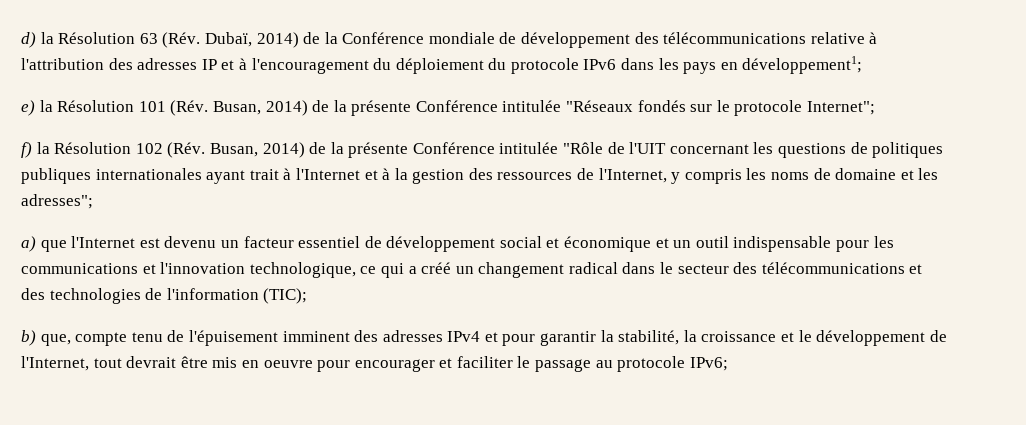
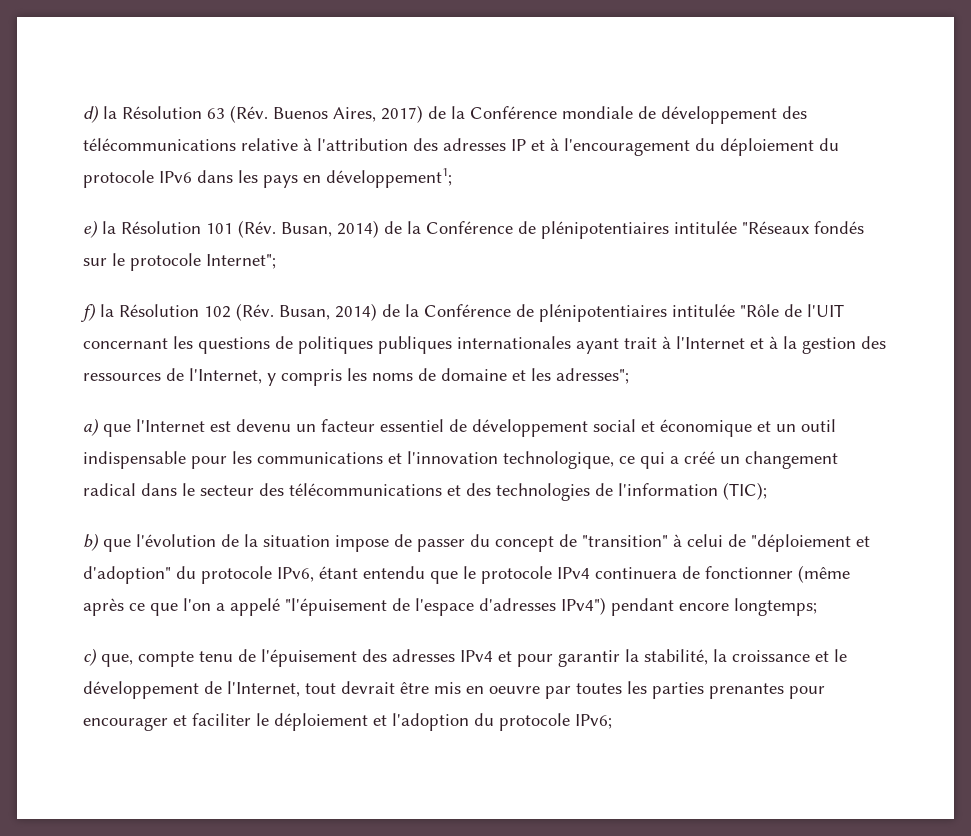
- d) la Résolution 63 (Rév. Dubaï, 2014) de la Conférence mondiale de développement des télécommunications relative à l'attribution des adresses IP et à l'encouragement du déploiement du protocole IPv6 dans les pays en développement1;
+ d) la Résolution 63 (Rév. Buenos Aires, 2017) de la Conférence mondiale de développement des télécommunications relative à l'attribution des adresses IP et à l'encouragement du déploiement du protocole IPv6 dans les pays en développement1;
- e) la Résolution 101 (Rév. Busan, 2014) de la présente Conférence intitulée "Réseaux fondés sur le protocole Internet";
+ e) la Résolution 101 (Rév. Busan, 2014) de la Conférence de plénipotentiaires intitulée "Réseaux fondés sur le protocole Internet";
- f) la Résolution 102 (Rév. Busan, 2014) de la présente Conférence intitulée "Rôle de l'UIT concernant les questions de politiques publiques internationales ayant trait à l'Internet et à la gestion des ressources de l'Internet, y compris les noms de domaine et les adresses";
+ f) la Résolution 102 (Rév. Busan, 2014) de la Conférence de plénipotentiaires intitulée "Rôle de l'UIT concernant les questions de politiques publiques internationales ayant trait à l'Internet et à la gestion des ressources de l'Internet, y compris les noms de domaine et les adresses";
- b) que, compte tenu de l'épuisement imminent des adresses IPv4 et pour garantir la stabilité, la croissance et le développement de l'Internet, tout devrait être mis en oeuvre pour encourager et faciliter le passage au protocole IPv6;
+ b) que l'évolution de la situation impose de passer du concept de "transition" à celui de "déploiement et d'adoption" du protocole IPv6, étant entendu que le protocole IPv4 continuera de fonctionner (même après ce que l'on a appelé "l'épuisement de l'espace d'adresses IPv4") pendant encore longtemps;
+ c) que, compte tenu de l'épuisement des adresses IPv4 et pour garantir la stabilité, la croissance et le développement de l'Internet, tout devrait être mis en oeuvre par toutes les parties prenantes pour encourager et faciliter le déploiement et l'adoption du protocole IPv6;

